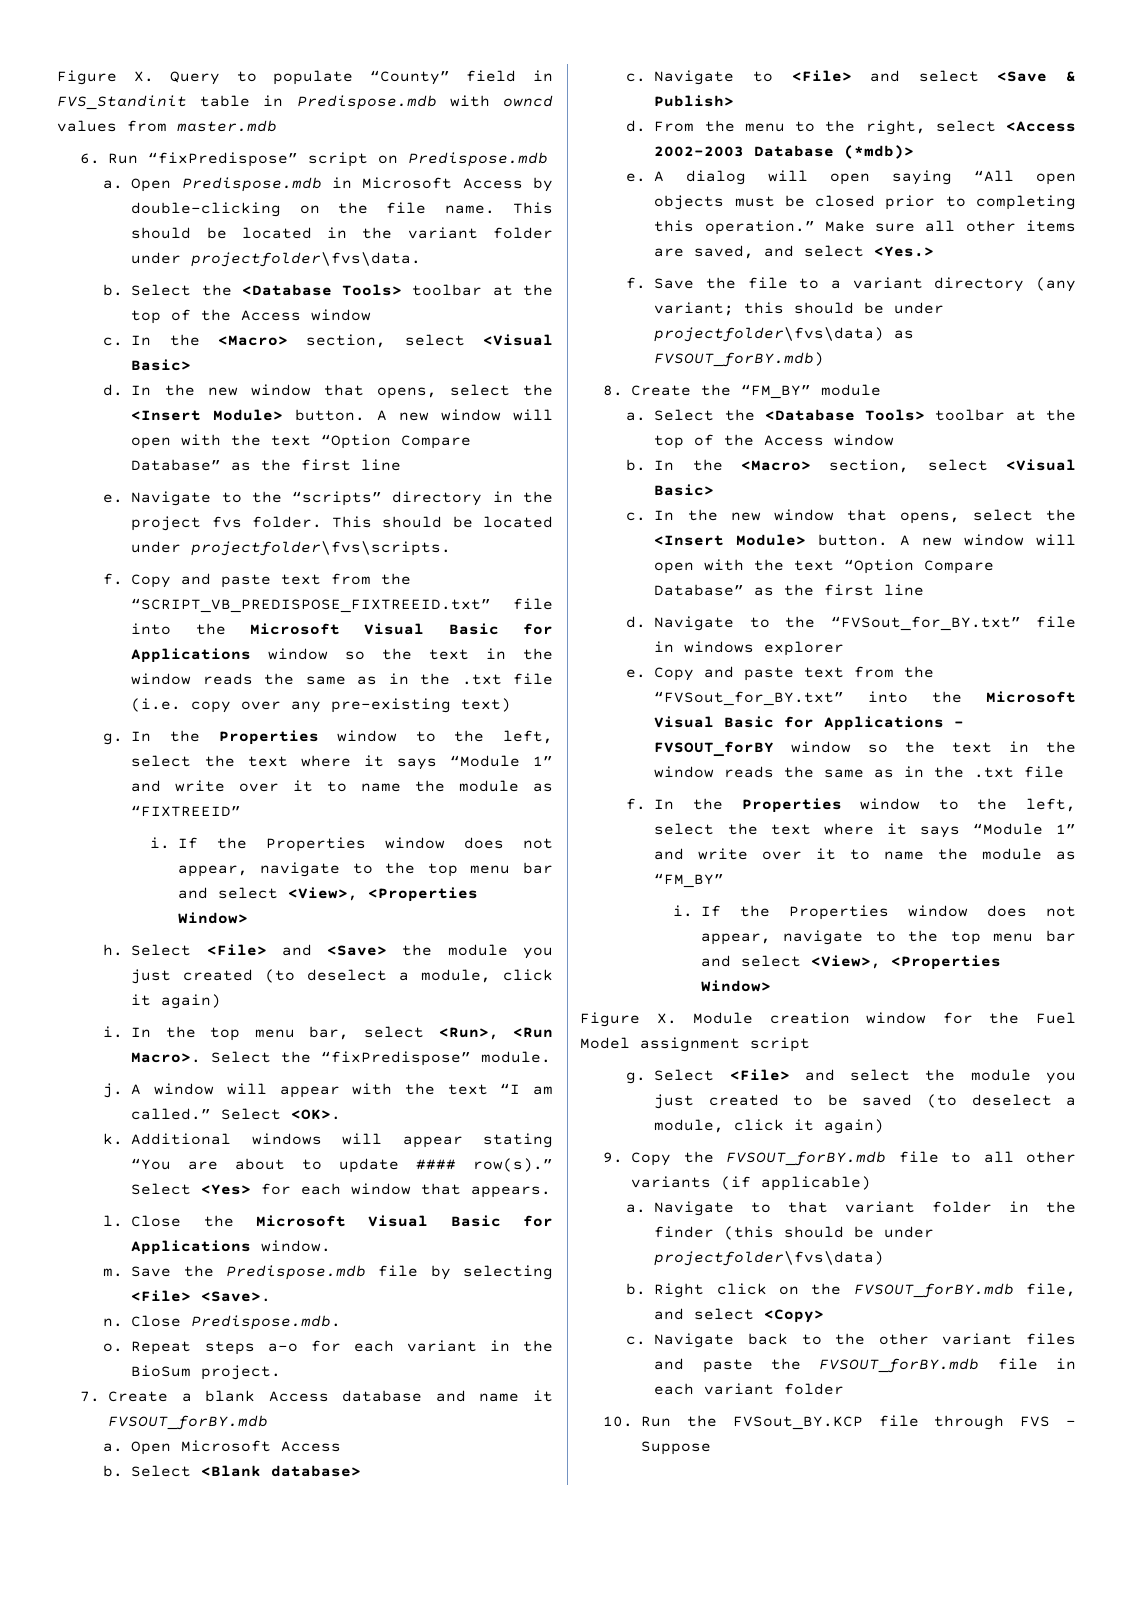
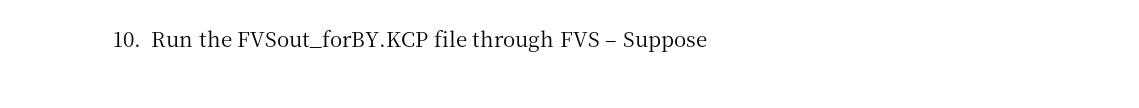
- Figure X. Query to populate “County” field in FVS_Standinit table in Predispose.mdb with owncd values from master.mdb
- 6. Run “fixPredispose” script on Predispose.mdb
- a. Open Predispose.mdb in Microsoft Access by double-clicking on the file name. This should be located in the variant folder under projectfolder\fvs\data.
- b. Select the <Database Tools> toolbar at the top of the Access window
- c. In the <Macro> section, select <Visual Basic>
- d. In the new window that opens, select the <Insert Module> button. A new window will open with the text “Option Compare Database” as the first line
- e. Navigate to the “scripts” directory in the project fvs folder. This should be located under projectfolder\fvs\scripts.
- f. Copy and paste text from the “SCRIPT_VB_PREDISPOSE_FIXTREEID.txt” file into the Microsoft Visual Basic for Applications window so the text in the window reads the same as in the .txt file (i.e. copy over any pre-existing text)
- g. In the Properties window to the left, select the text where it says “Module 1” and write over it to name the module as “FIXTREEID”
- i. If the Properties window does not appear, navigate to the top menu bar and select <View>, <Properties Window>
- h. Select <File> and <Save> the module you just created (to deselect a module, click it again)
- i. In the top menu bar, select <Run>, <Run Macro>. Select the “fixPredispose” module.
- j. A window will appear with the text “I am called.” Select <OK>.
- k. Additional windows will appear stating “You are about to update #### row(s).” Select <Yes> for each window that appears.
- l. Close the Microsoft Visual Basic for Applications window.
- m. Save the Predispose.mdb file by selecting <File> <Save>.
- n. Close Predispose.mdb.
- o. Repeat steps a-o for each variant in the BioSum project.
- 7. Create a blank Access database and name it FVSOUT_forBY.mdb
- a. Open Microsoft Access
- b. Select <Blank database>
- c. Navigate to <File> and select <Save & Publish>
- d. From the menu to the right, select <Access 2002-2003 Database (*mdb)>
- e. A dialog will open saying “All open objects must be closed prior to completing this operation.” Make sure all other items are saved, and select <Yes.>
- f. Save the file to a variant directory (any variant; this should be under projectfolder\fvs\data) as FVSOUT_forBY.mdb)
- 8. Create the “FM_BY” module
- a. Select the <Database Tools> toolbar at the top of the Access window
- b. In the <Macro> section, select <Visual Basic>
- c. In the new window that opens, select the <Insert Module> button. A new window will open with the text “Option Compare Database” as the first line
- d. Navigate to the “FVSout_for_BY.txt” file in windows explorer
- e. Copy and paste text from the “FVSout_for_BY.txt” into the Microsoft Visual Basic for Applications – FVSOUT_forBY window so the text in the window reads the same as in the .txt file
- f. In the Properties window to the left, select the text where it says “Module 1” and write over it to name the module as “FM_BY”
- i. If the Properties window does not appear, navigate to the top menu bar and select <View>, <Properties Window>
- Figure X. Module creation window for the Fuel Model assignment script
- g. Select <File> and select the module you just created to be saved (to deselect a module, click it again)
- 9. Copy the FVSOUT_forBY.mdb file to all other variants (if applicable)
- a. Navigate to that variant folder in the finder (this should be under projectfolder\fvs\data)
- b. Right click on the FVSOUT_forBY.mdb file, and select <Copy>
- c. Navigate back to the other variant files and paste the FVSOUT_forBY.mdb file in each variant folder
- 10. Run the FVSout_BY.KCP file through FVS – Suppose
+ 10. Run the FVSout_forBY.KCP file through FVS – Suppose

